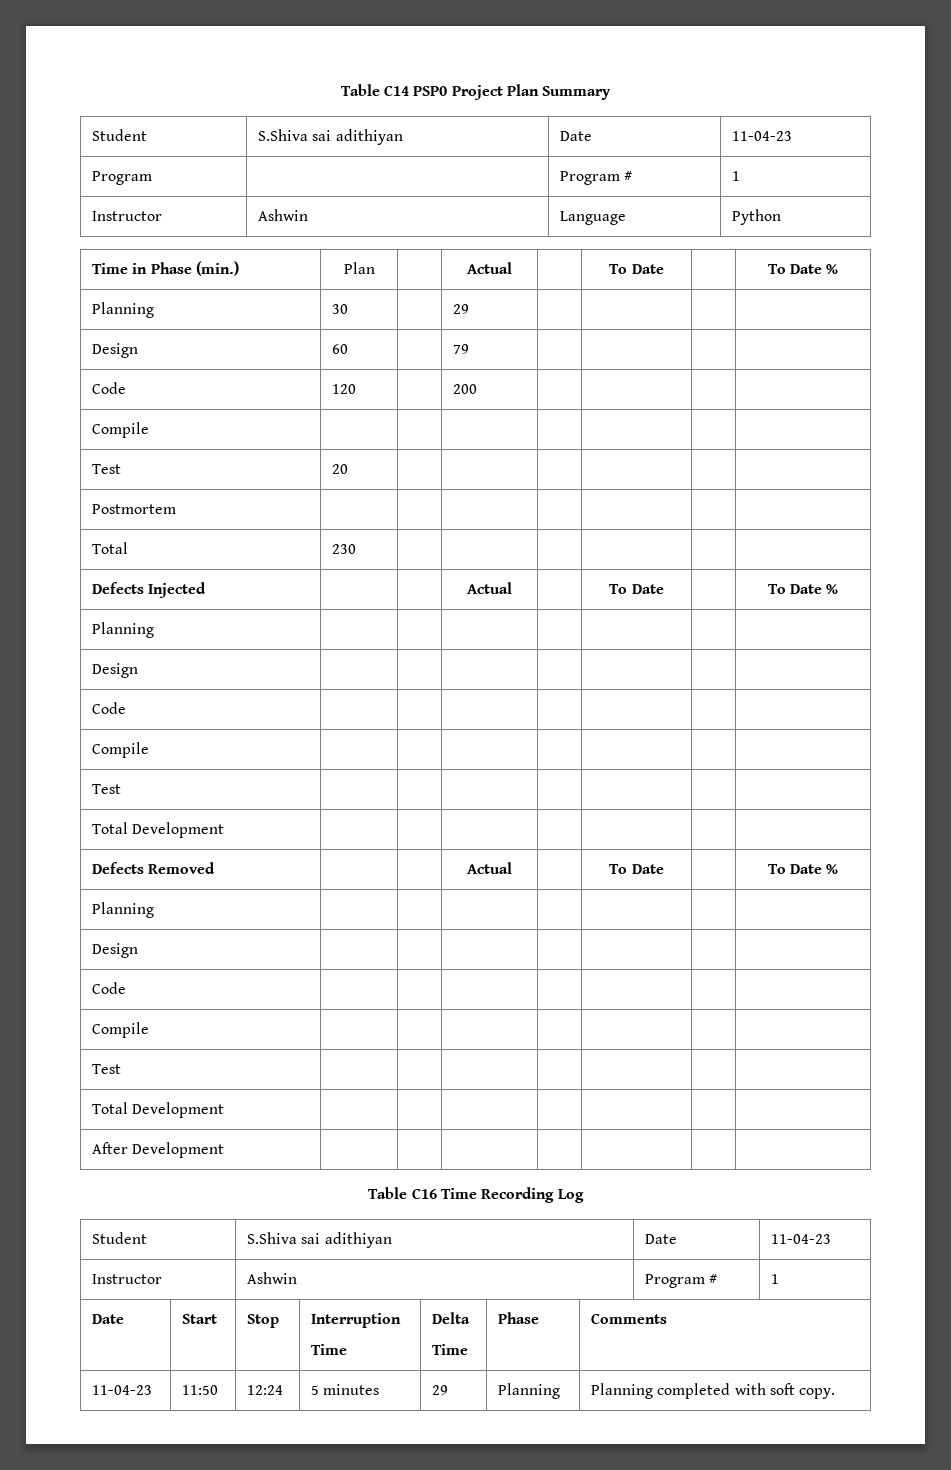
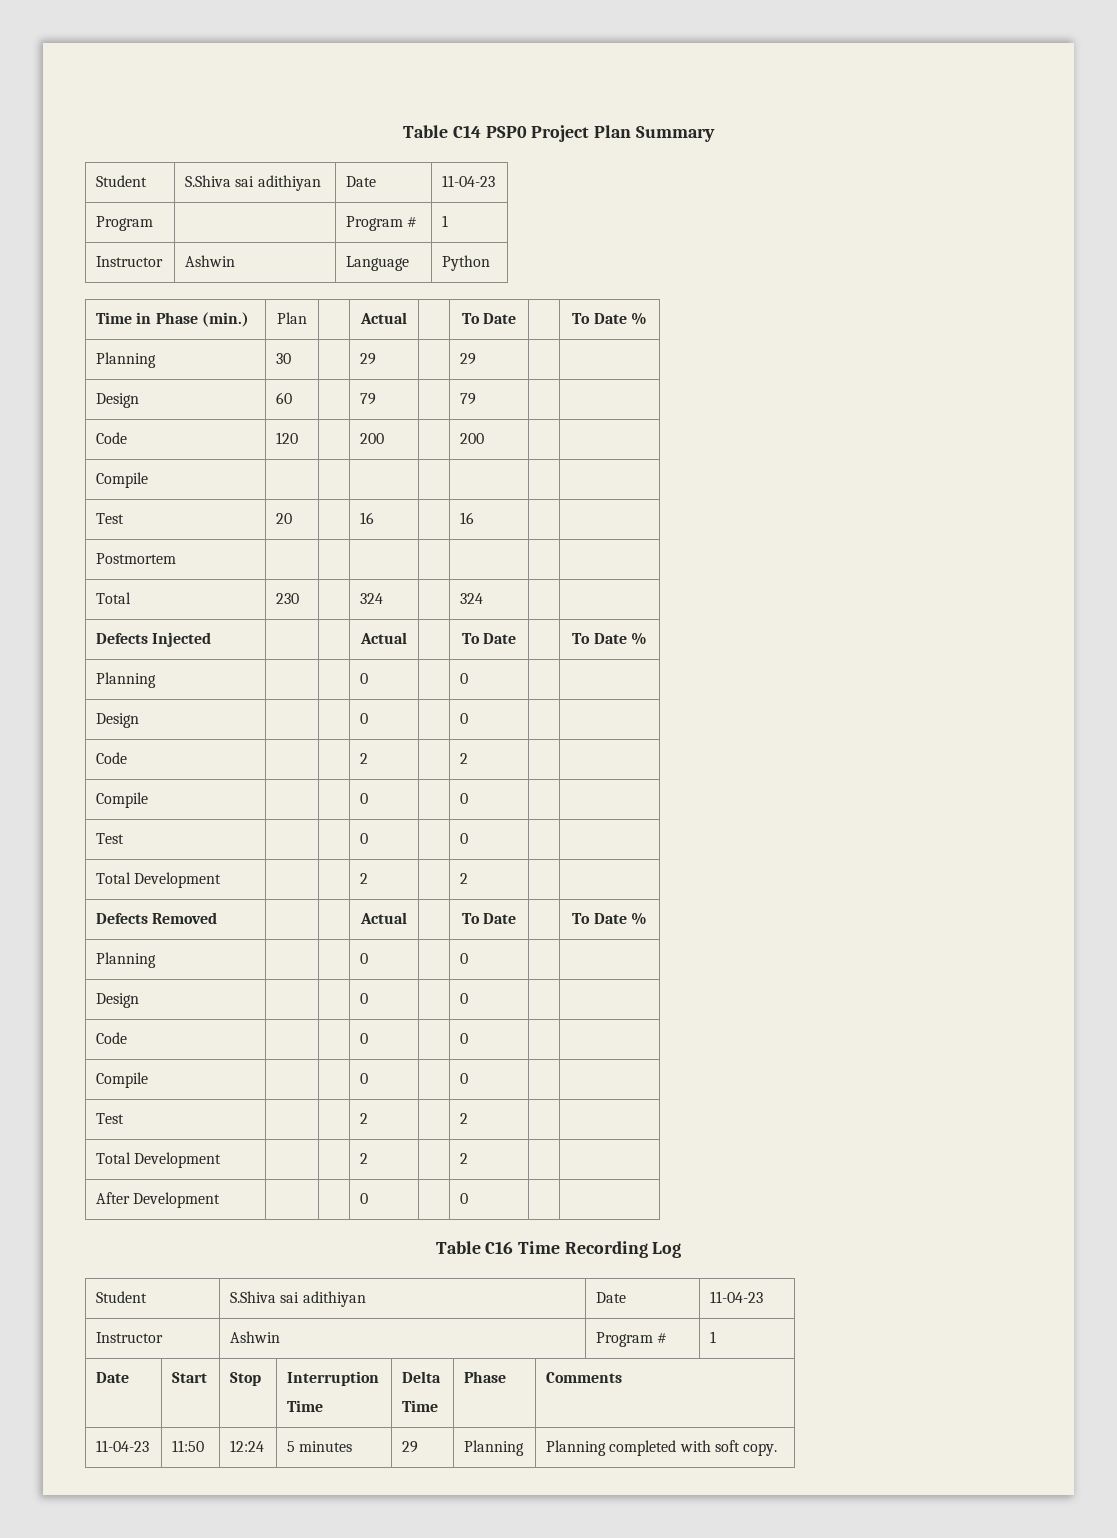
- Planning | 30 | | 29 | | | |
+ Planning | 30 | | 29 | | 29 | |
- Design | 60 | | 79 | | | |
+ Design | 60 | | 79 | | 79 | |
- Code | 120 | | 200 | | | |
+ Code | 120 | | 200 | | 200 | |
- Test | 20 | | | | | |
+ Test | 20 | | 16 | | 16 | |
- Total | 230 | | | | | |
+ Total | 230 | | 324 | | 324 | |
  Defects Injected | | | Actual | | To Date | | To Date %
- Planning | | | | | | |
- Design | | | | | | |
- Code | | | | | | |
- Compile | | | | | | |
- Test | | | | | | |
- Total Development | | | | | | |
+ Planning | | | 0 | | 0 | |
+ Design | | | 0 | | 0 | |
+ Code | | | 2 | | 2 | |
+ Compile | | | 0 | | 0 | |
+ Test | | | 0 | | 0 | |
+ Total Development | | | 2 | | 2 | |
  Defects Removed | | | Actual | | To Date | | To Date %
- Planning | | | | | | |
- Design | | | | | | |
- Code | | | | | | |
- Compile | | | | | | |
- Test | | | | | | |
- Total Development | | | | | | |
+ Planning | | | 0 | | 0 | |
+ Design | | | 0 | | 0 | |
+ Code | | | 0 | | 0 | |
+ Compile | | | 0 | | 0 | |
+ Test | | | 2 | | 2 | |
+ Total Development | | | 2 | | 2 | |
- After Development | | | | | | |
+ After Development | | | 0 | | 0 | |

